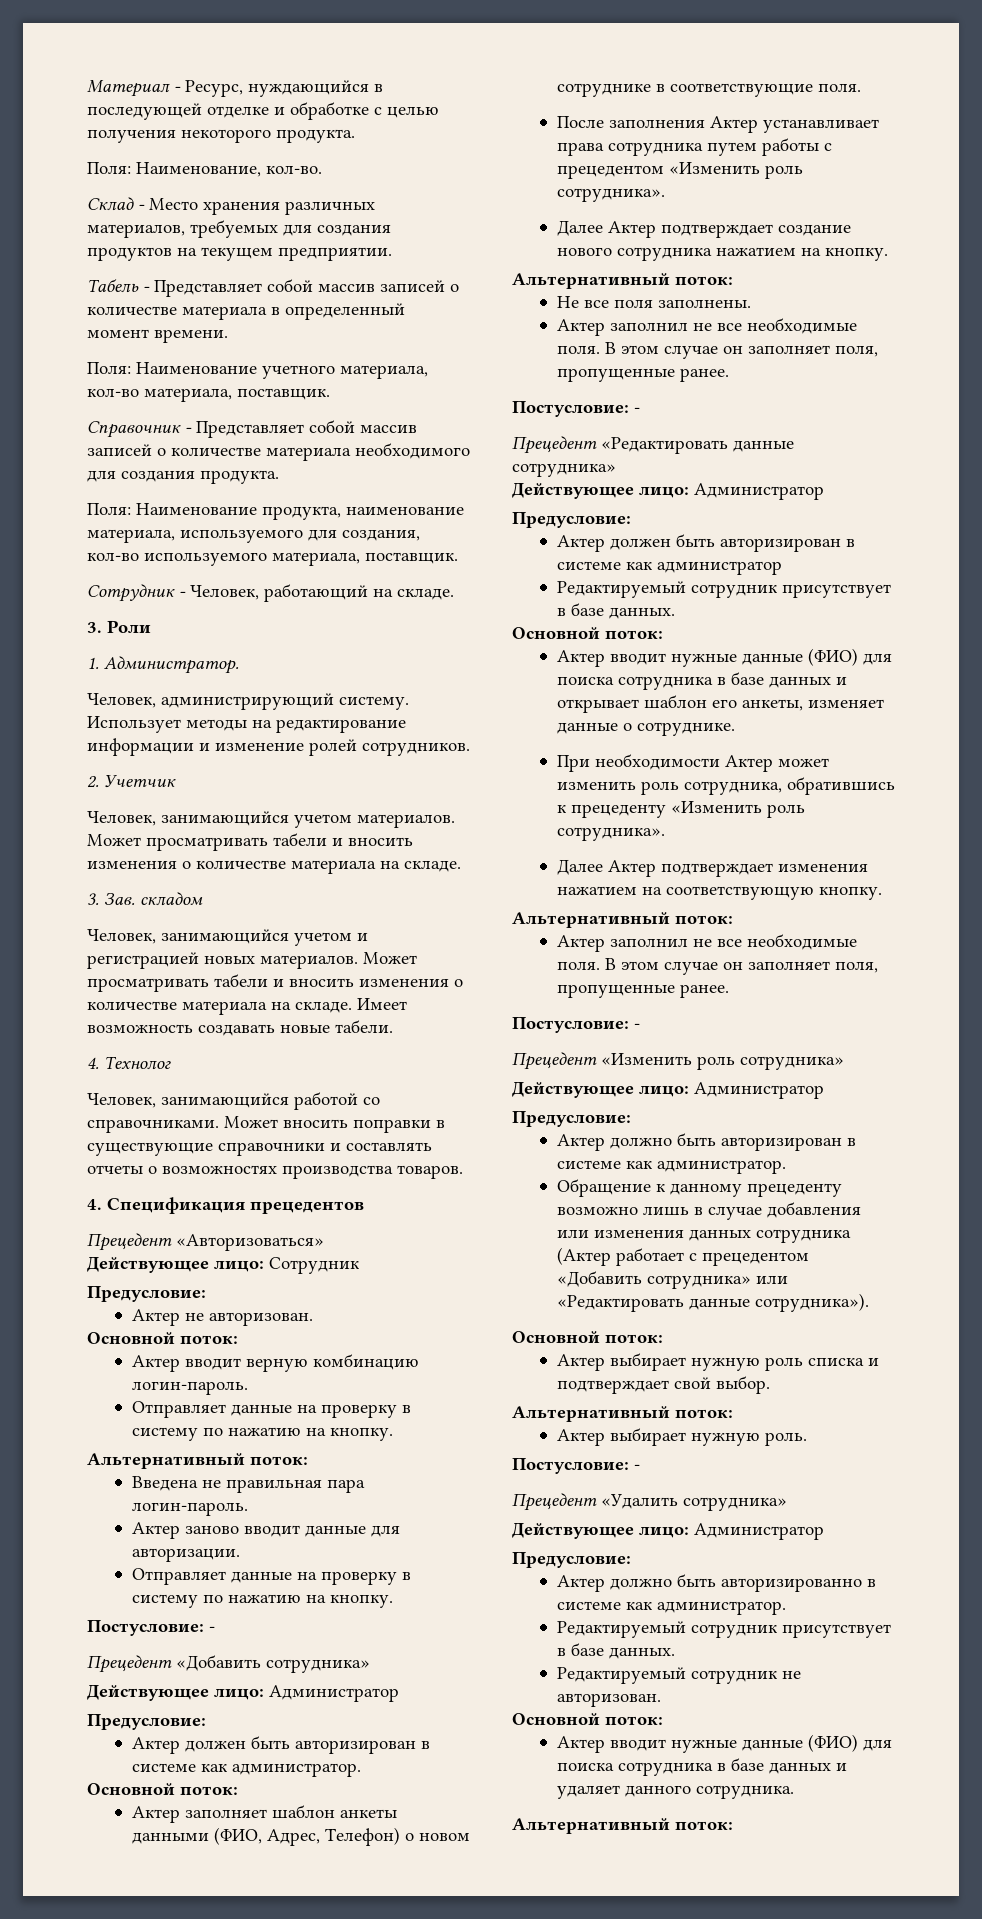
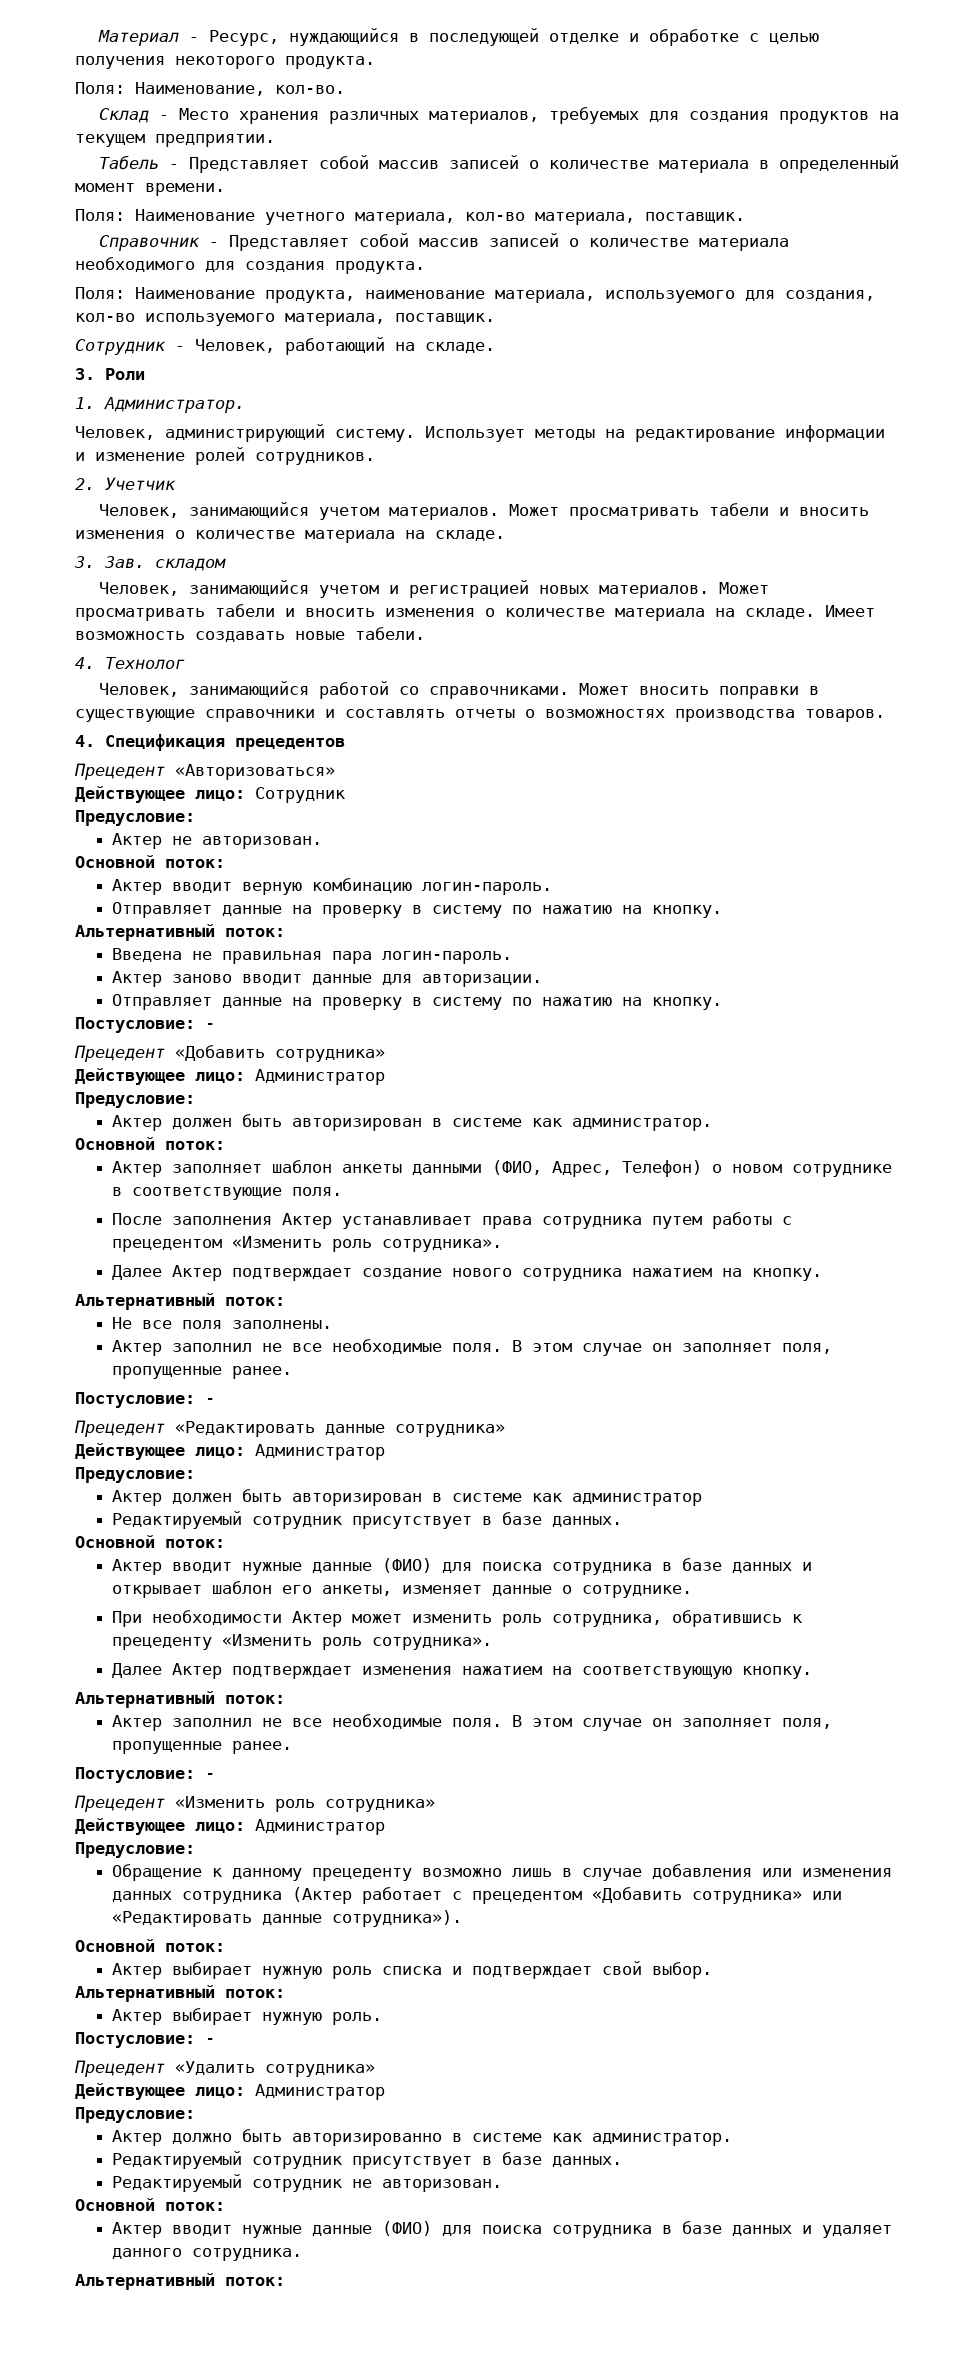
- Актер должно быть авторизирован в системе как администратор.

